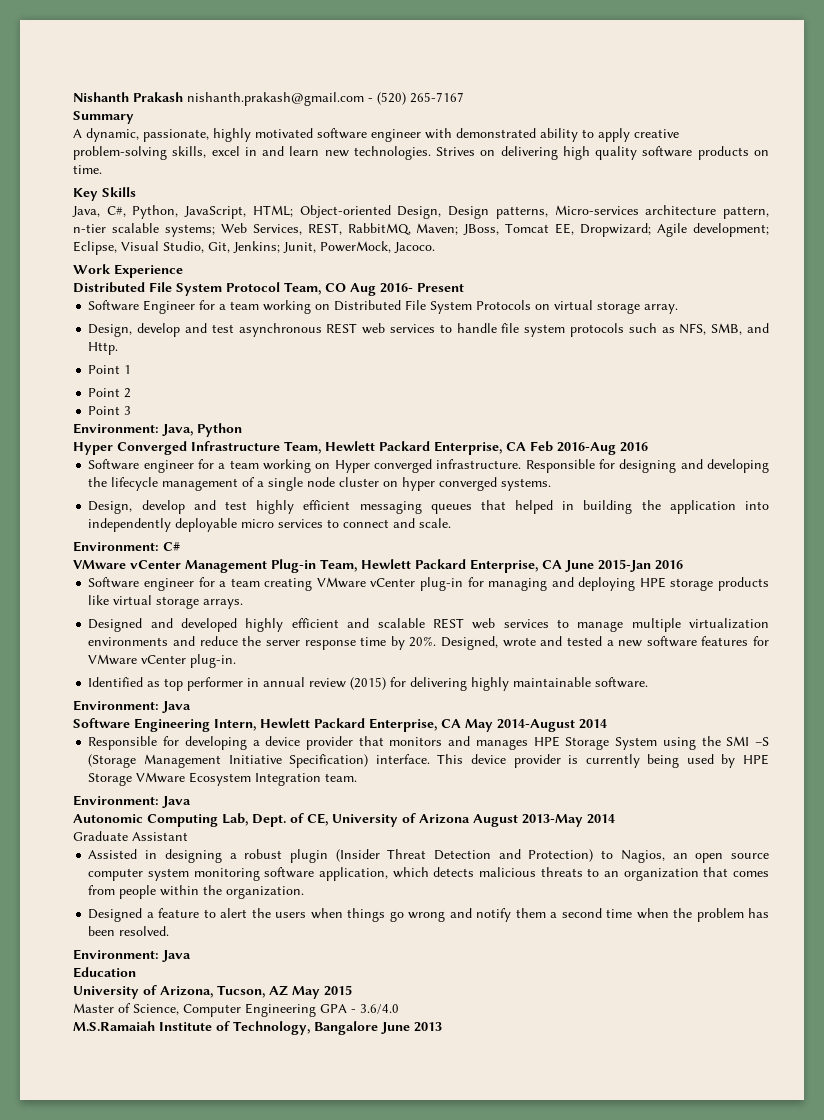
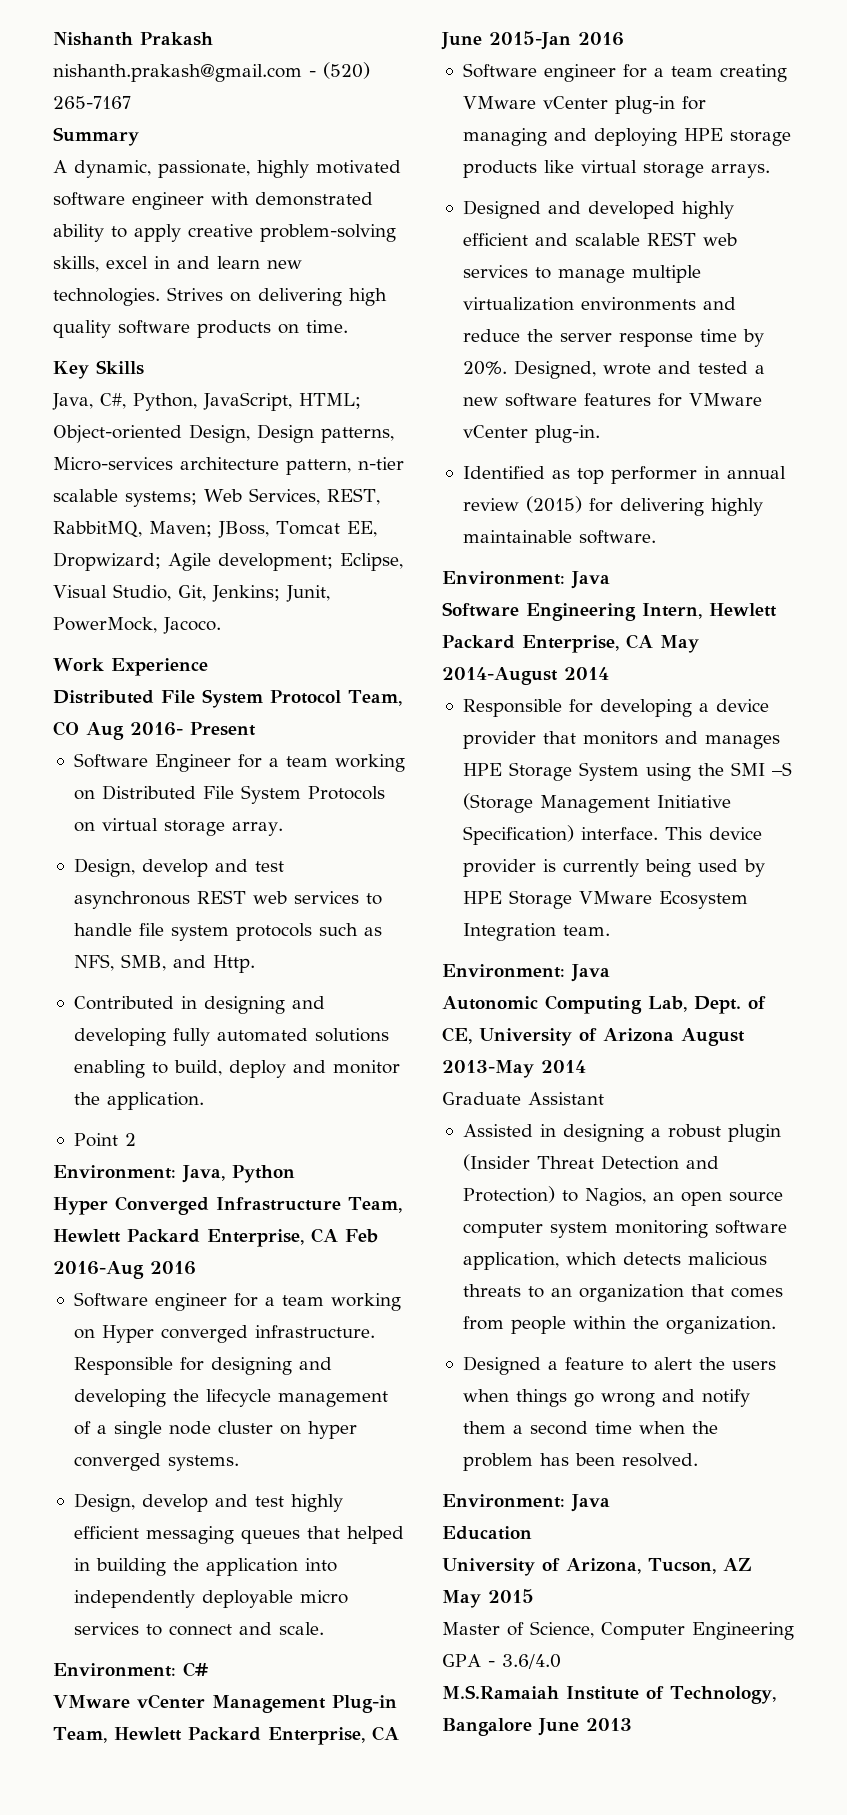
- Point 1
+ Contributed in designing and developing fully automated solutions enabling to build, deploy and monitor the application.
- Point 3

